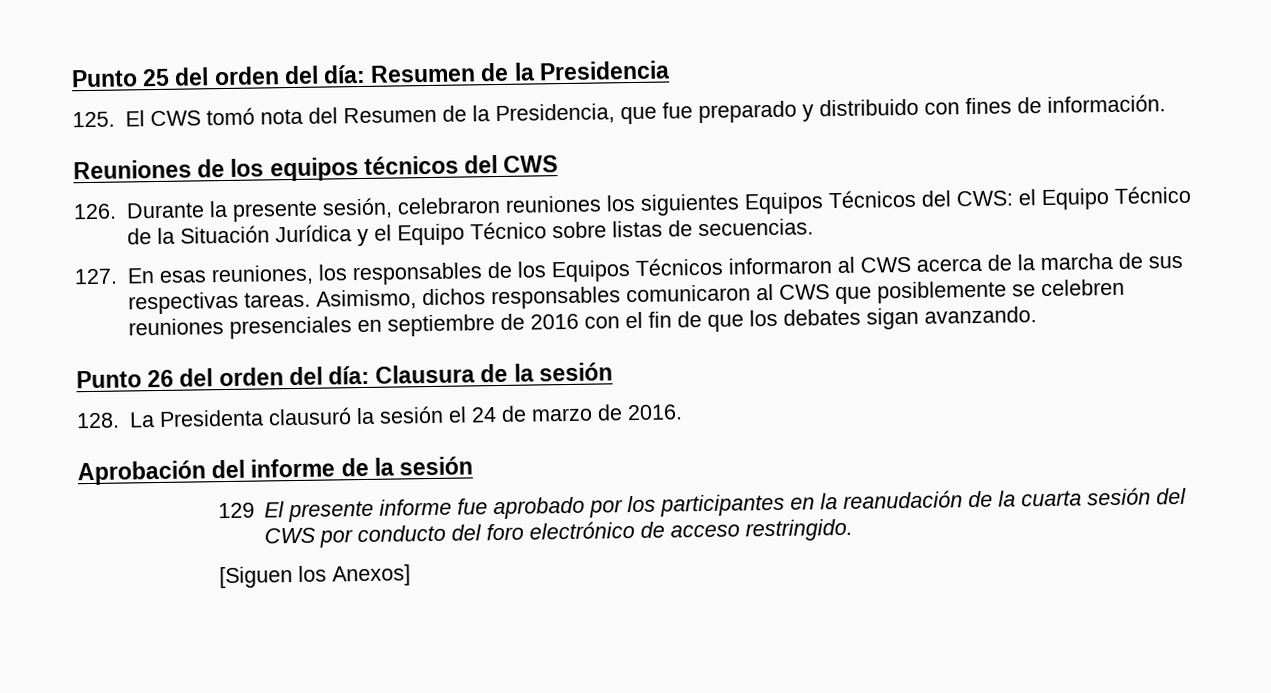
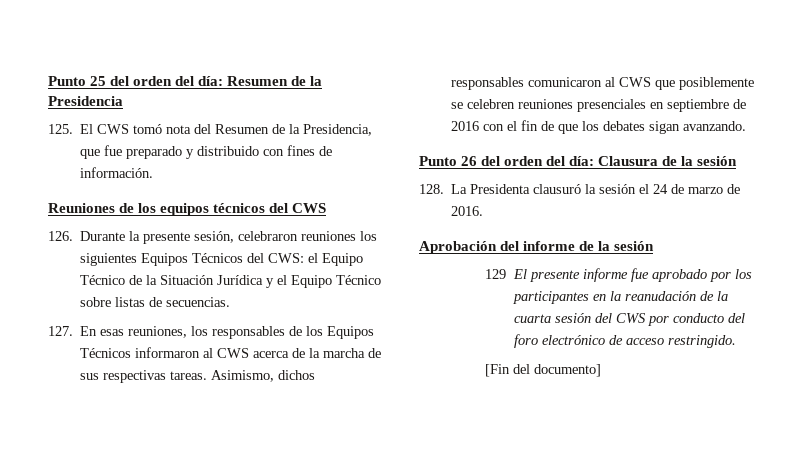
- [Siguen los Anexos]
+ [Fin del documento]

